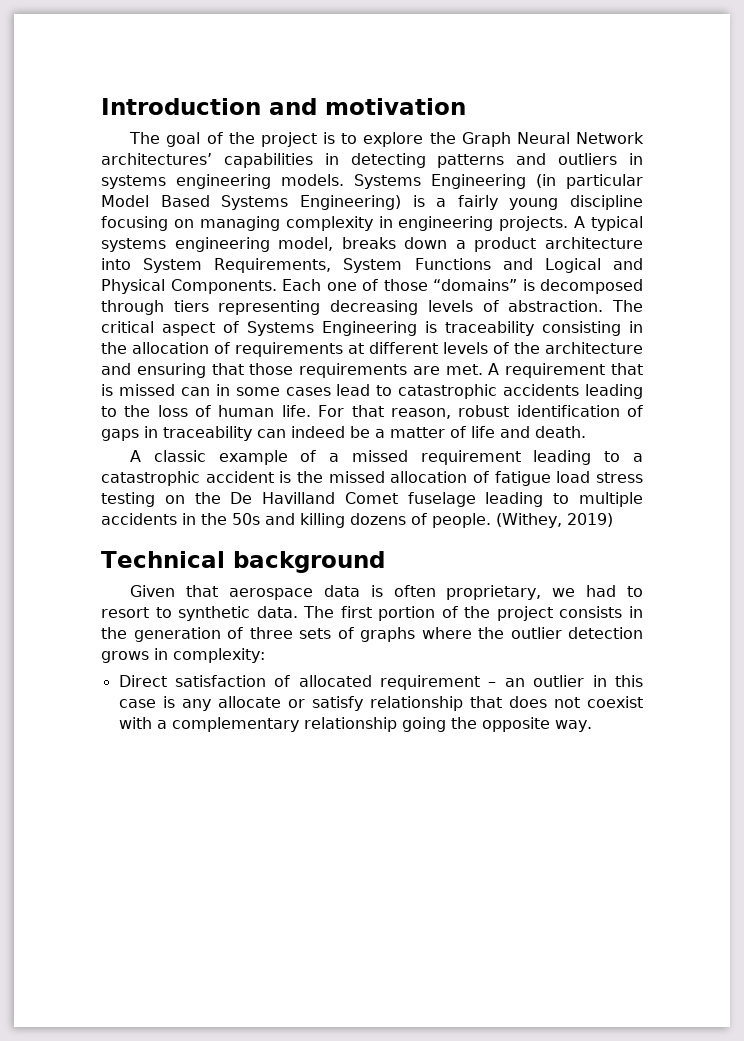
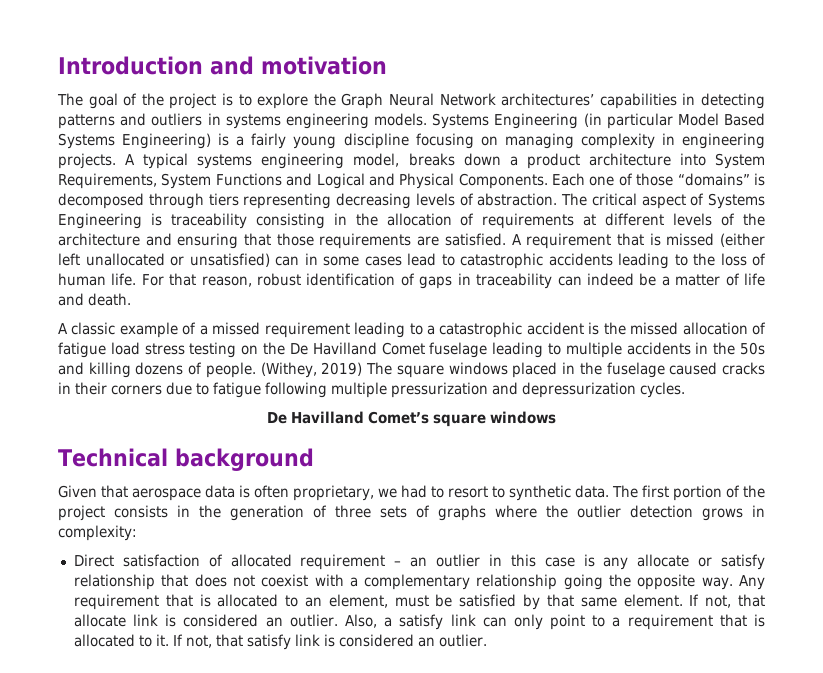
- The critical aspect of Systems Engineering is traceability consisting in the allocation of requirements at different levels of the architecture and ensuring that those requirements are met.
+ The critical aspect of Systems Engineering is traceability consisting in the allocation of requirements at different levels of the architecture and ensuring that those requirements are satisfied.
- A requirement that is missed can in some cases lead to catastrophic accidents leading to the loss of human life.
+ A requirement that is missed (either left unallocated or unsatisfied) can in some cases lead to catastrophic accidents leading to the loss of human life.
- (Withey, 2019)
+ (Withey, 2019) The square windows placed in the fuselage caused cracks in their corners due to fatigue following multiple pressurization and depressurization cycles.
+ De Havilland Comet’s square windows
+ Any requirement that is allocated to an element, must be satisfied by that same element. If not, that allocate link is considered an outlier. Also, a satisfy link can only point to a requirement that is allocated to it. If not, that satisfy link is considered an outlier.

